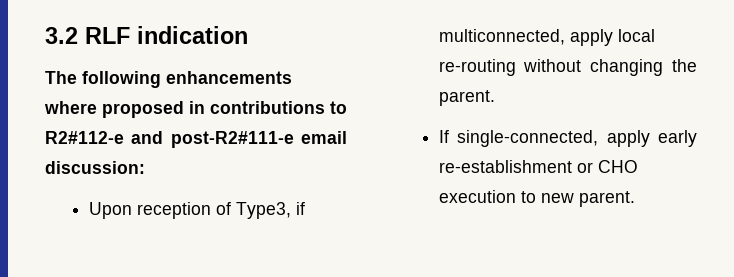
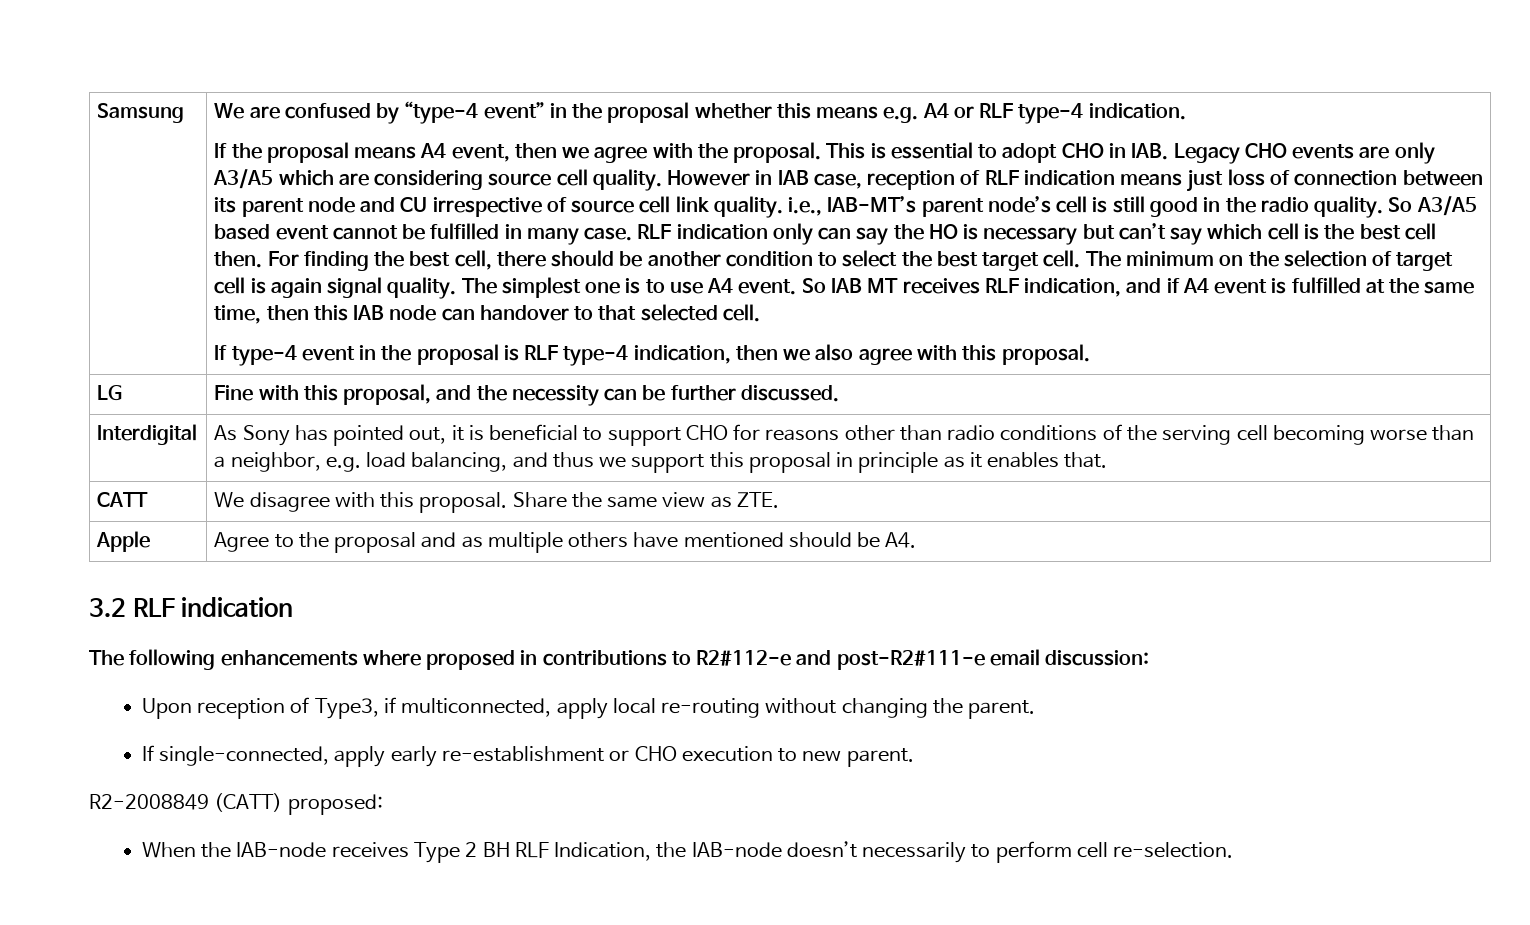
+ Samsung | We are confused by “type-4 event” in the proposal whether this means e.g. A4 or RLF type-4 indication.
+ If the proposal means A4 event, then we agree with the proposal. This is essential to adopt CHO in IAB. Legacy CHO events are only A3/A5 which are considering source cell quality. However in IAB case, reception of RLF indication means just loss of connection between its parent node and CU irrespective of source cell link quality. i.e., IAB-MT’s parent node’s cell is still good in the radio quality. So A3/A5 based event cannot be fulfilled in many case. RLF indication only can say the HO is necessary but can’t say which cell is the best cell then. For finding the best cell, there should be another condition to select the best target cell. The minimum on the selection of target cell is again signal quality. The simplest one is to use A4 event. So IAB MT receives RLF indication, and if A4 event is fulfilled at the same time, then this IAB node can handover to that selected cell.
+ If type-4 event in the proposal is RLF type-4 indication, then we also agree with this proposal.
+ LG | Fine with this proposal, and the necessity can be further discussed.
+ Interdigital | As Sony has pointed out, it is beneficial to support CHO for reasons other than radio conditions of the serving cell becoming worse than a neighbor, e.g. load balancing, and thus we support this proposal in principle as it enables that.
+ CATT | We disagree with this proposal. Share the same view as ZTE.
+ Apple | Agree to the proposal and as multiple others have mentioned should be A4.
+ R2-2008849 (CATT) proposed:
+ When the IAB-node receives Type 2 BH RLF Indication, the IAB-node doesn’t necessarily to perform cell re-selection.

